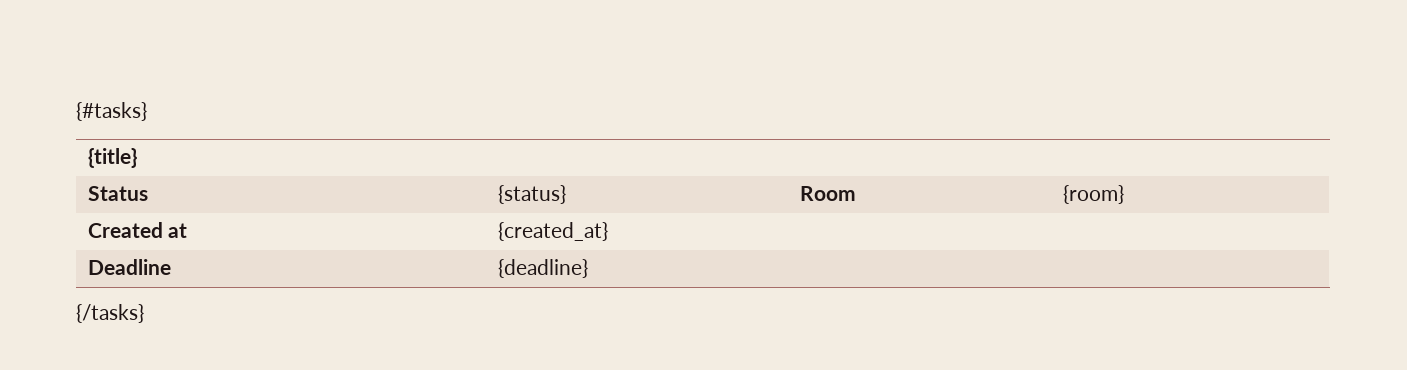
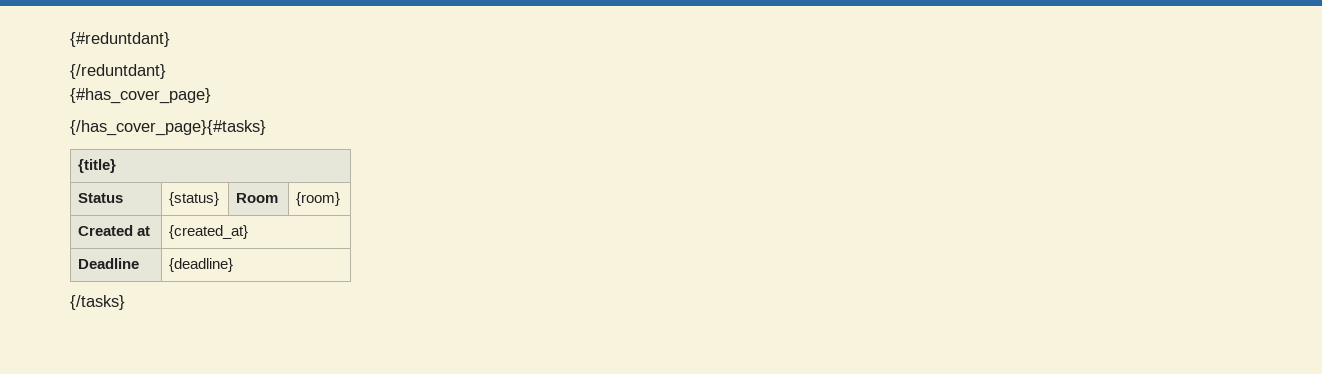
- {#tasks}
+ {#reduntdant}
+ {/reduntdant}
+ {#has_cover_page}
+ {/has_cover_page}{#tasks}

